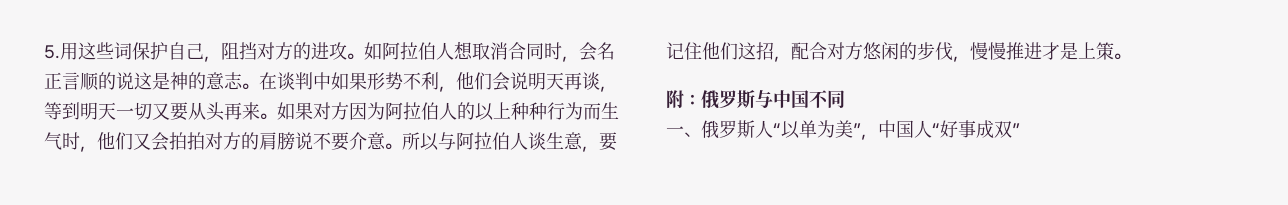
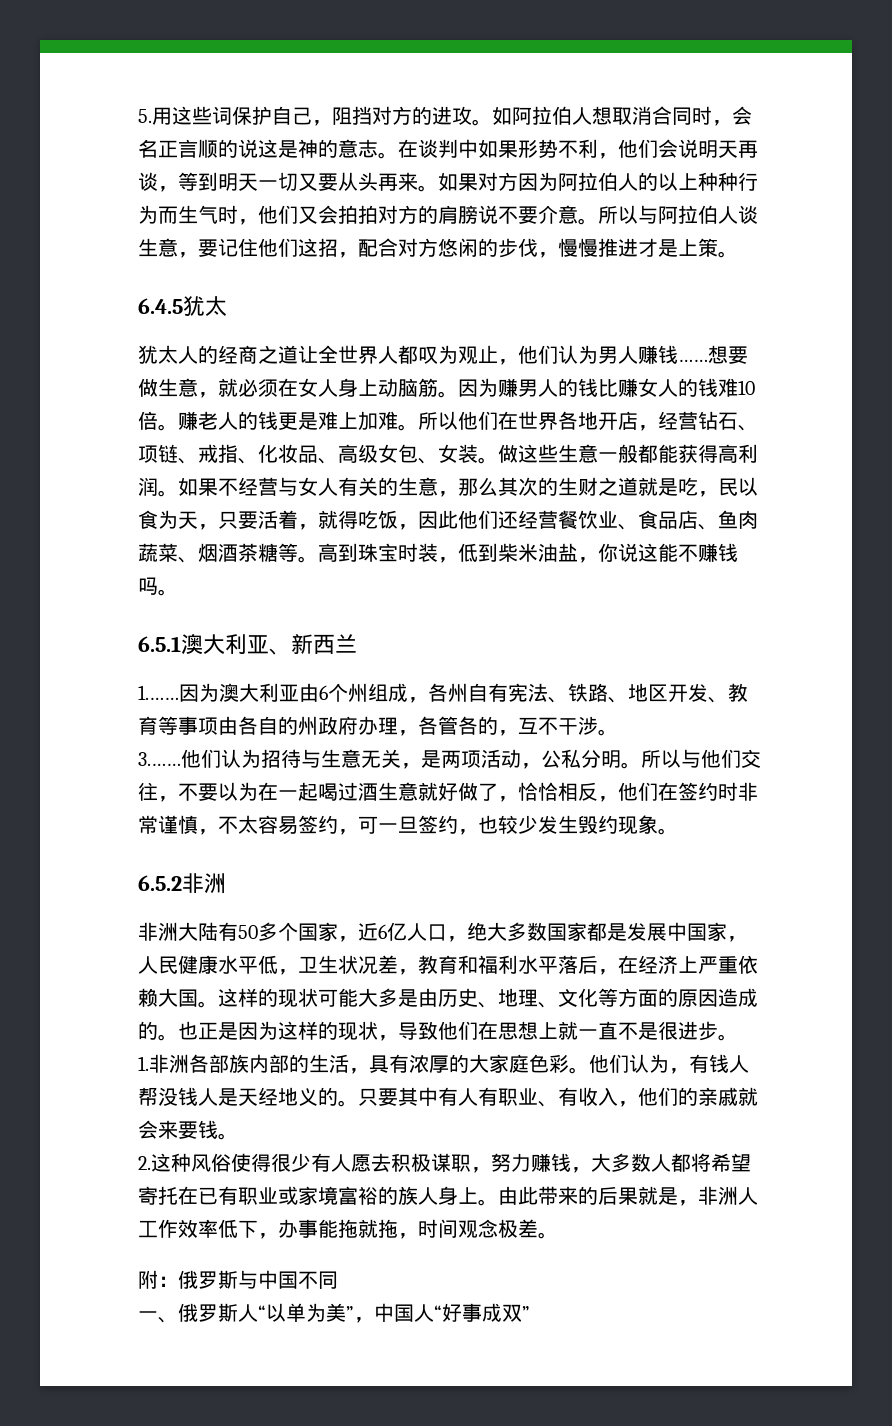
+ 6.4.5犹太
+ 犹太人的经商之道让全世界人都叹为观止，他们认为男人赚钱……想要做生意，就必须在女人身上动脑筋。因为赚男人的钱比赚女人的钱难10倍。赚老人的钱更是难上加难。所以他们在世界各地开店，经营钻石、项链、戒指、化妆品、高级女包、女装。做这些生意一般都能获得高利润。如果不经营与女人有关的生意，那么其次的生财之道就是吃，民以食为天，只要活着，就得吃饭，因此他们还经营餐饮业、食品店、鱼肉蔬菜、烟酒茶糖等。高到珠宝时装，低到柴米油盐，你说这能不赚钱吗。
+ 6.5.1澳大利亚、新西兰
+ 1.……因为澳大利亚由6个州组成，各州自有宪法、铁路、地区开发、教育等事项由各自的州政府办理，各管各的，互不干涉。
+ 3.……他们认为招待与生意无关，是两项活动，公私分明。所以与他们交往，不要以为在一起喝过酒生意就好做了，恰恰相反，他们在签约时非常谨慎，不太容易签约，可一旦签约，也较少发生毁约现象。
+ 6.5.2非洲
+ 非洲大陆有50多个国家，近6亿人口，绝大多数国家都是发展中国家，人民健康水平低，卫生状况差，教育和福利水平落后，在经济上严重依赖大国。这样的现状可能大多是由历史、地理、文化等方面的原因造成的。也正是因为这样的现状，导致他们在思想上就一直不是很进步。
+ 1.非洲各部族内部的生活，具有浓厚的大家庭色彩。他们认为，有钱人帮没钱人是天经地义的。只要其中有人有职业、有收入，他们的亲戚就会来要钱。
+ 2.这种风俗使得很少有人愿去积极谋职，努力赚钱，大多数人都将希望寄托在已有职业或家境富裕的族人身上。由此带来的后果就是，非洲人工作效率低下，办事能拖就拖，时间观念极差。

